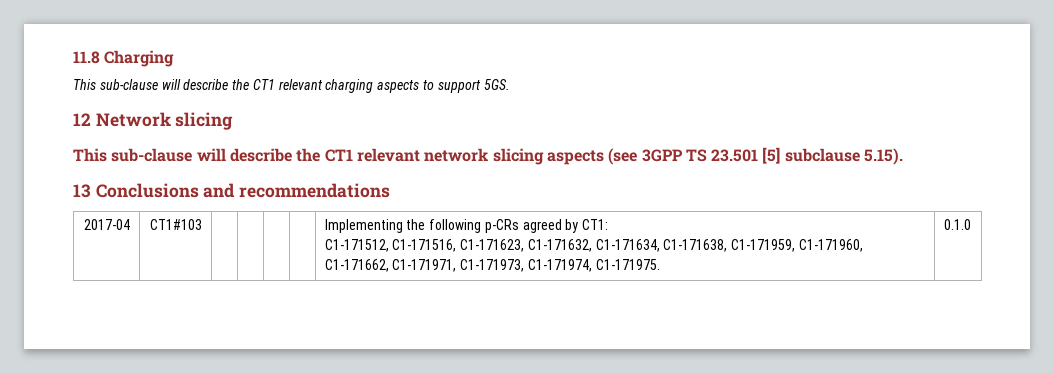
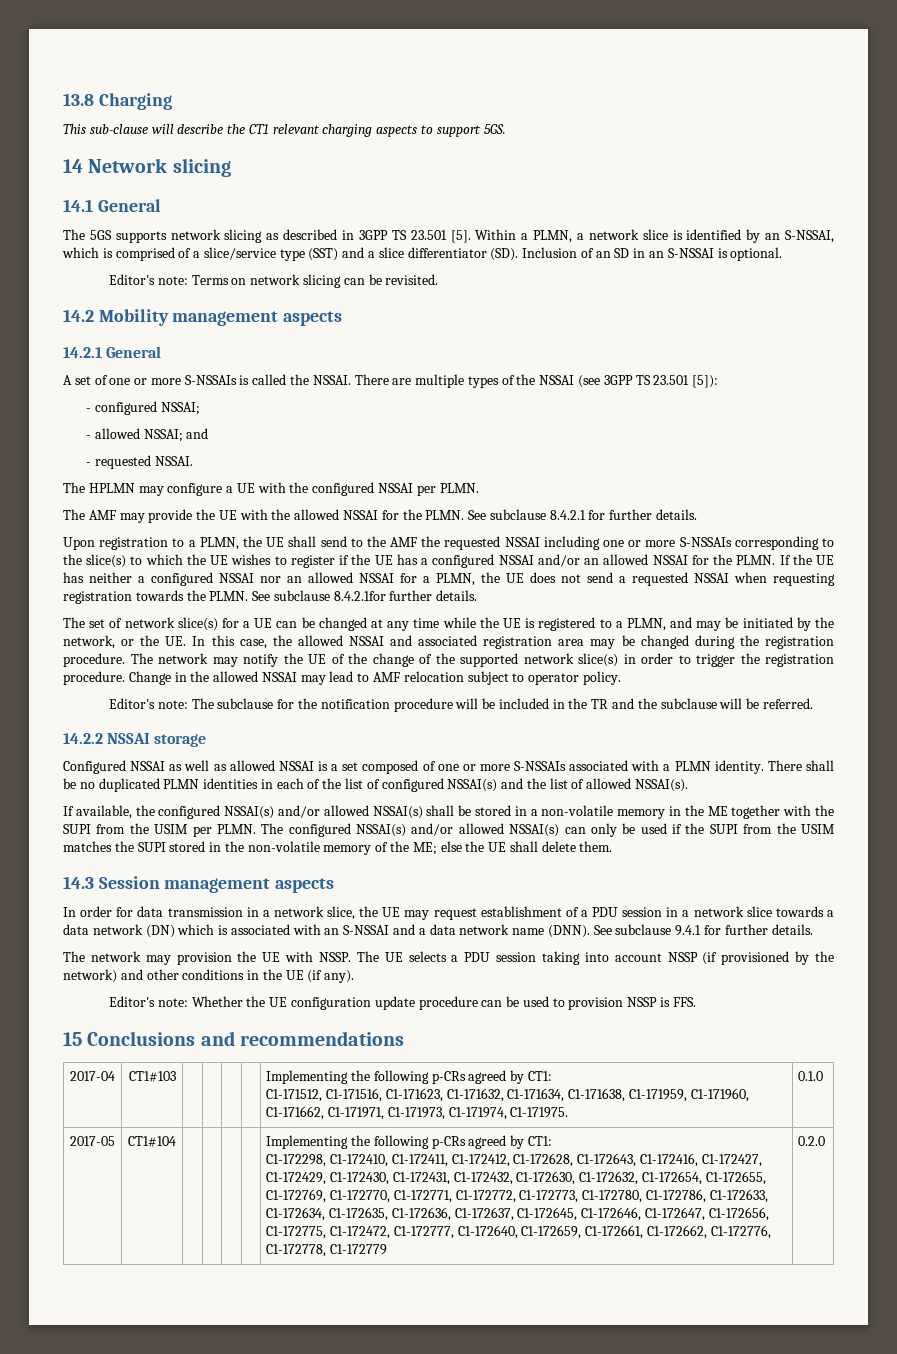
- 11.8 Charging
+ 13.8 Charging
- 12 Network slicing
+ 14 Network slicing
- This sub-clause will describe the CT1 relevant network slicing aspects (see 3GPP TS 23.501 [5] subclause 5.15).
- 13 Conclusions and recommendations
+ 14.1 General
+ The 5GS supports network slicing as described in 3GPP TS 23.501 [5]. Within a PLMN, a network slice is identified by an S-NSSAI, which is comprised of a slice/service type (SST) and a slice differentiator (SD). Inclusion of an SD in an S-NSSAI is optional.
+ Editor's note: Terms on network slicing can be revisited.
+ 14.2 Mobility management aspects
+ 14.2.1 General
+ A set of one or more S-NSSAIs is called the NSSAI. There are multiple types of the NSSAI (see 3GPP TS 23.501 [5]):
+ - configured NSSAI;
+ - allowed NSSAI; and
+ - requested NSSAI.
+ The HPLMN may configure a UE with the configured NSSAI per PLMN.
+ The AMF may provide the UE with the allowed NSSAI for the PLMN. See subclause 8.4.2.1 for further details.
+ Upon registration to a PLMN, the UE shall send to the AMF the requested NSSAI including one or more S-NSSAIs corresponding to the slice(s) to which the UE wishes to register if the UE has a configured NSSAI and/or an allowed NSSAI for the PLMN. If the UE has neither a configured NSSAI nor an allowed NSSAI for a PLMN, the UE does not send a requested NSSAI when requesting registration towards the PLMN. See subclause 8.4.2.1for further details.
+ The set of network slice(s) for a UE can be changed at any time while the UE is registered to a PLMN, and may be initiated by the network, or the UE. In this case, the allowed NSSAI and associated registration area may be changed during the registration procedure. The network may notify the UE of the change of the supported network slice(s) in order to trigger the registration procedure. Change in the allowed NSSAI may lead to AMF relocation subject to operator policy.
+ Editor's note: The subclause for the notification procedure will be included in the TR and the subclause will be referred.
+ 14.2.2 NSSAI storage
+ Configured NSSAI as well as allowed NSSAI is a set composed of one or more S-NSSAIs associated with a PLMN identity. There shall be no duplicated PLMN identities in each of the list of configured NSSAI(s) and the list of allowed NSSAI(s).
+ If available, the configured NSSAI(s) and/or allowed NSSAI(s) shall be stored in a non-volatile memory in the ME together with the SUPI from the USIM per PLMN. The configured NSSAI(s) and/or allowed NSSAI(s) can only be used if the SUPI from the USIM matches the SUPI stored in the non-volatile memory of the ME; else the UE shall delete them.
+ 14.3 Session management aspects
+ In order for data transmission in a network slice, the UE may request establishment of a PDU session in a network slice towards a data network (DN) which is associated with an S-NSSAI and a data network name (DNN). See subclause 9.4.1 for further details.
+ The network may provision the UE with NSSP. The UE selects a PDU session taking into account NSSP (if provisioned by the network) and other conditions in the UE (if any).
+ Editor's note: Whether the UE configuration update procedure can be used to provision NSSP is FFS.
+ 15 Conclusions and recommendations
+ 2017-05 | CT1#104 | | | | | Implementing the following p-CRs agreed by CT1:
+ C1-172298, C1-172410, C1-172411, C1-172412, C1-172628, C1-172643, C1-172416, C1-172427, C1-172429, C1-172430, C1-172431, C1-172432, C1-172630, C1-172632, C1-172654, C1-172655, C1-172769, C1-172770, C1-172771, C1-172772, C1-172773, C1-172780, C1-172786, C1-172633, C1-172634, C1-172635, C1-172636, C1-172637, C1-172645, C1-172646, C1-172647, C1-172656, C1-172775, C1-172472, C1-172777, C1-172640, C1-172659, C1-172661, C1-172662, C1-172776, C1-172778, C1-172779 | 0.2.0

